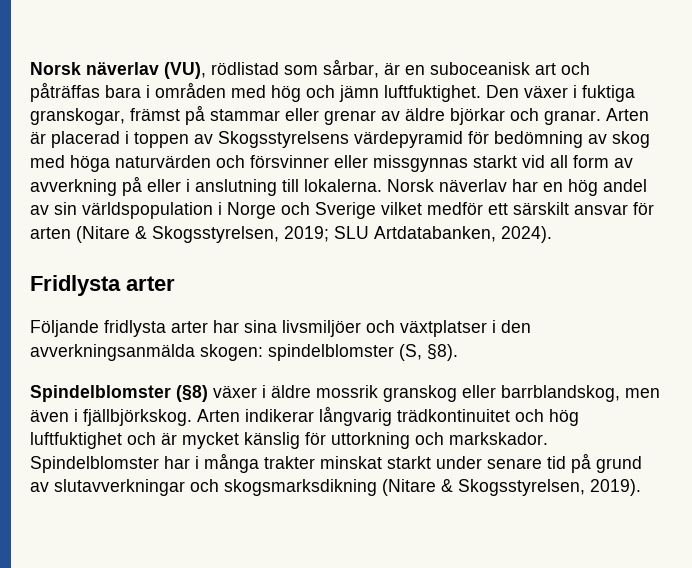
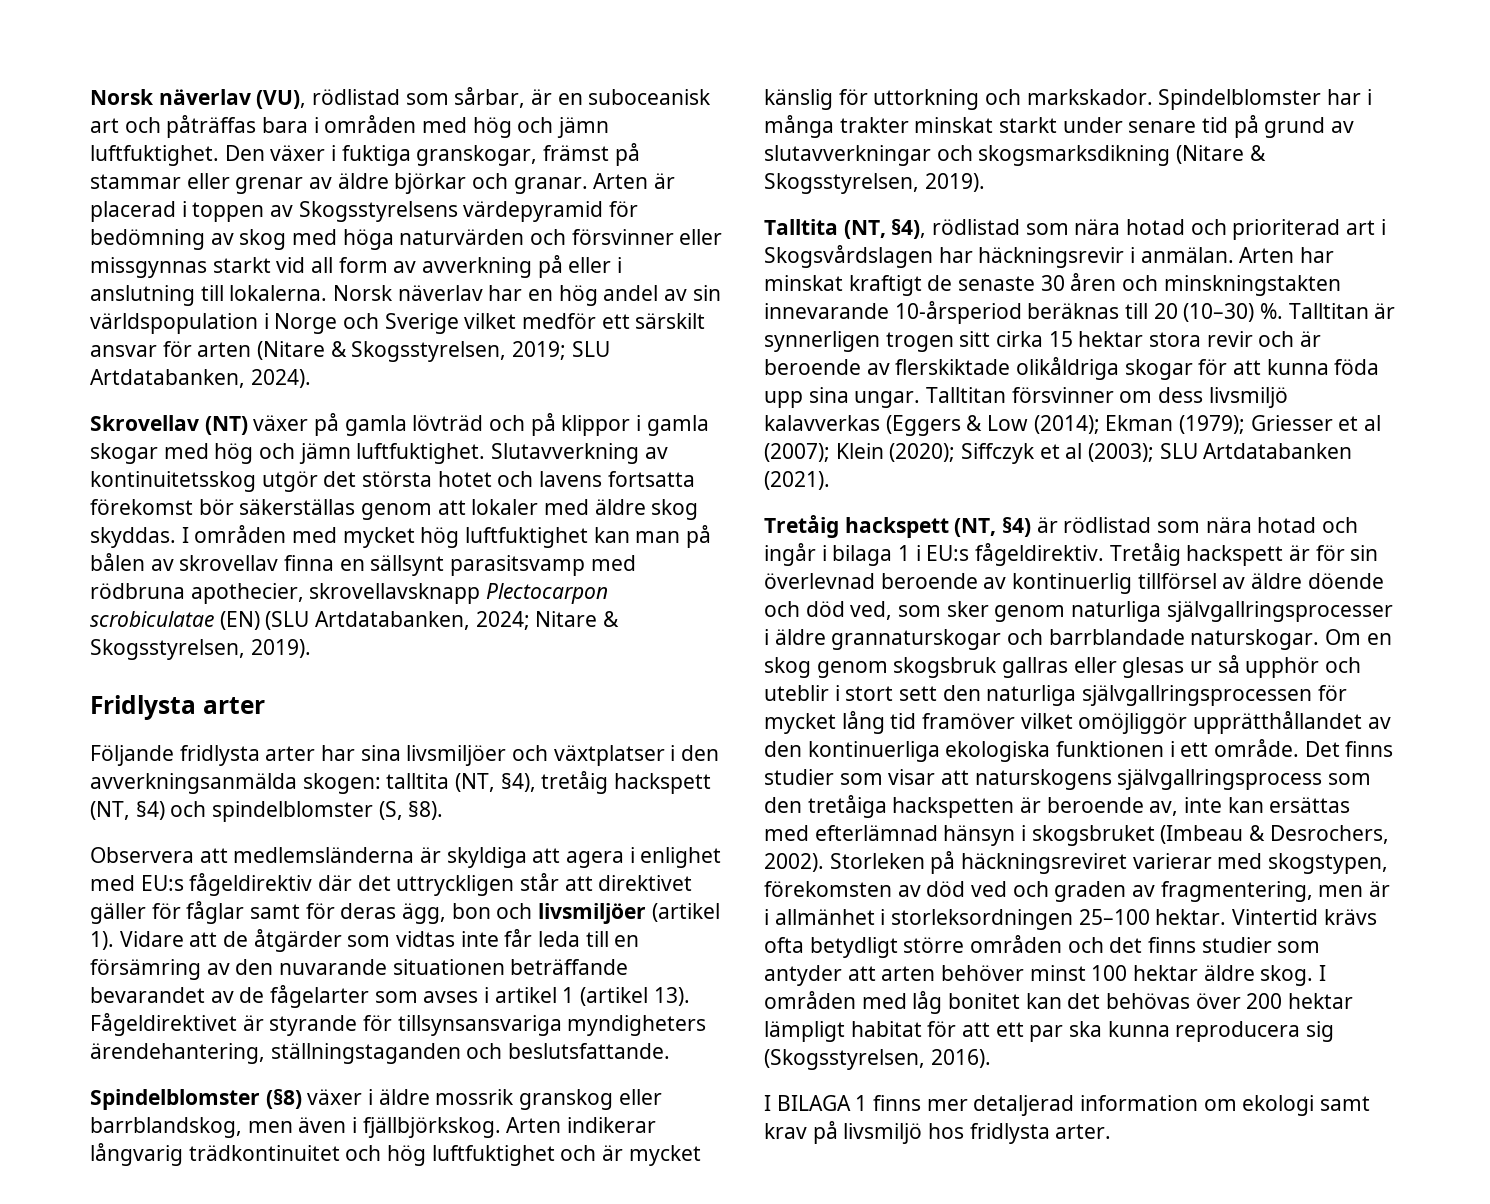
+ Skrovellav (NT) växer på gamla lövträd och på klippor i gamla skogar med hög och jämn luftfuktighet. Slutavverkning av kontinuitetsskog utgör det största hotet och lavens fortsatta förekomst bör säkerställas genom att lokaler med äldre skog skyddas. I områden med mycket hög luftfuktighet kan man på bålen av skrovellav finna en sällsynt parasitsvamp med rödbruna apothecier, skrovellavsknapp Plectocarpon scrobiculatae (EN) (SLU Artdatabanken, 2024; Nitare & Skogsstyrelsen, 2019).
- Följande fridlysta arter har sina livsmiljöer och växtplatser i den avverkningsanmälda skogen: spindelblomster (S, §8).
+ Följande fridlysta arter har sina livsmiljöer och växtplatser i den avverkningsanmälda skogen: talltita (NT, §4), tretåig hackspett (NT, §4) och spindelblomster (S, §8).
+ Observera att medlemsländerna är skyldiga att agera i enlighet med EU:s fågeldirektiv där det uttryckligen står att direktivet gäller för fåglar samt för deras ägg, bon och livsmiljöer (artikel 1). Vidare att de åtgärder som vidtas inte får leda till en försämring av den nuvarande situationen beträffande bevarandet av de fågelarter som avses i artikel 1 (artikel 13). Fågeldirektivet är styrande för tillsynsansvariga myndigheters ärendehantering, ställningstaganden och beslutsfattande.
+ Talltita (NT, §4), rödlistad som nära hotad och prioriterad art i Skogsvårdslagen har häckningsrevir i anmälan. Arten har minskat kraftigt de senaste 30 åren och minskningstakten innevarande 10-årsperiod beräknas till 20 (10–30) %. Talltitan är synnerligen trogen sitt cirka 15 hektar stora revir och är beroende av flerskiktade olikåldriga skogar för att kunna föda upp sina ungar. Talltitan försvinner om dess livsmiljö kalavverkas (Eggers & Low (2014); Ekman (1979); Griesser et al (2007); Klein (2020); Siffczyk et al (2003); SLU Artdatabanken (2021).
+ Tretåig hackspett (NT, §4) är rödlistad som nära hotad och ingår i bilaga 1 i EU:s fågeldirektiv. Tretåig hackspett är för sin överlevnad beroende av kontinuerlig tillförsel av äldre döende och död ved, som sker genom naturliga självgallringsprocesser i äldre grannaturskogar och barrblandade naturskogar. Om en skog genom skogsbruk gallras eller glesas ur så upphör och uteblir i stort sett den naturliga självgallringsprocessen för mycket lång tid framöver vilket omöjliggör upprätthållandet av den kontinuerliga ekologiska funktionen i ett område. Det finns studier som visar att naturskogens självgallringsprocess som den tretåiga hackspetten är beroende av, inte kan ersättas med efterlämnad hänsyn i skogsbruket (Imbeau & Desrochers, 2002). Storleken på häckningsreviret varierar med skogstypen, förekomsten av död ved och graden av fragmentering, men är i allmänhet i storleksordningen 25–100 hektar. Vintertid krävs ofta betydligt större områden och det finns studier som antyder att arten behöver minst 100 hektar äldre skog. I områden med låg bonitet kan det behövas över 200 hektar lämpligt habitat för att ett par ska kunna reproducera sig (Skogsstyrelsen, 2016).
+ I BILAGA 1 finns mer detaljerad information om ekologi samt krav på livsmiljö hos fridlysta arter.

